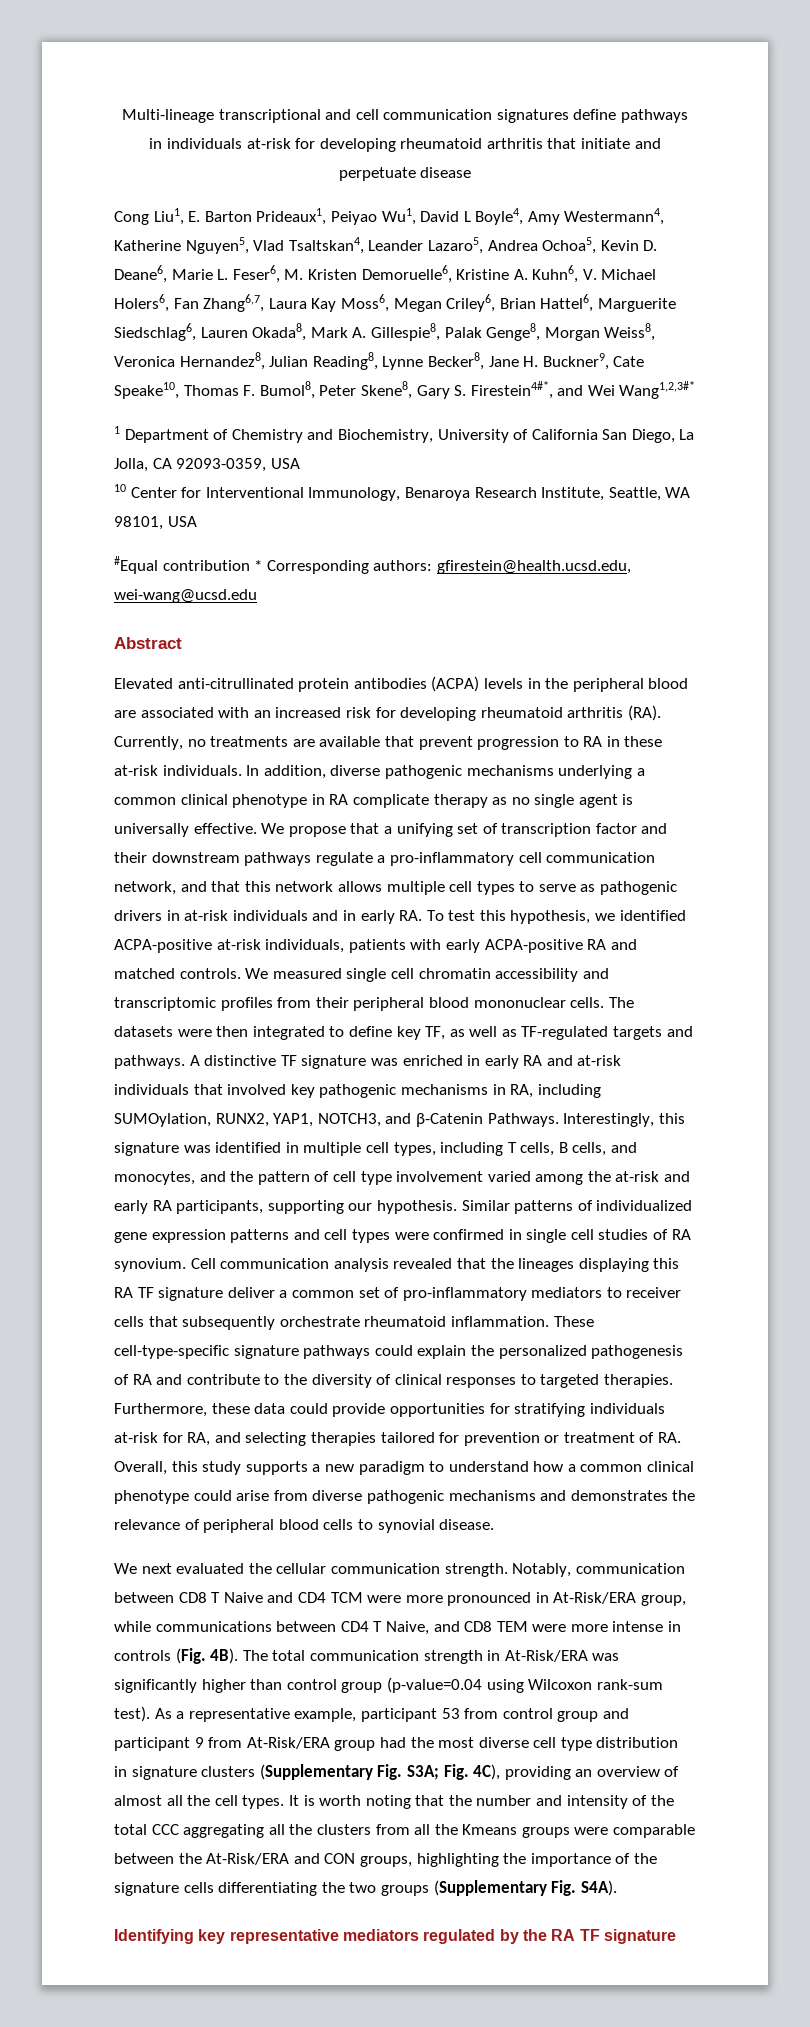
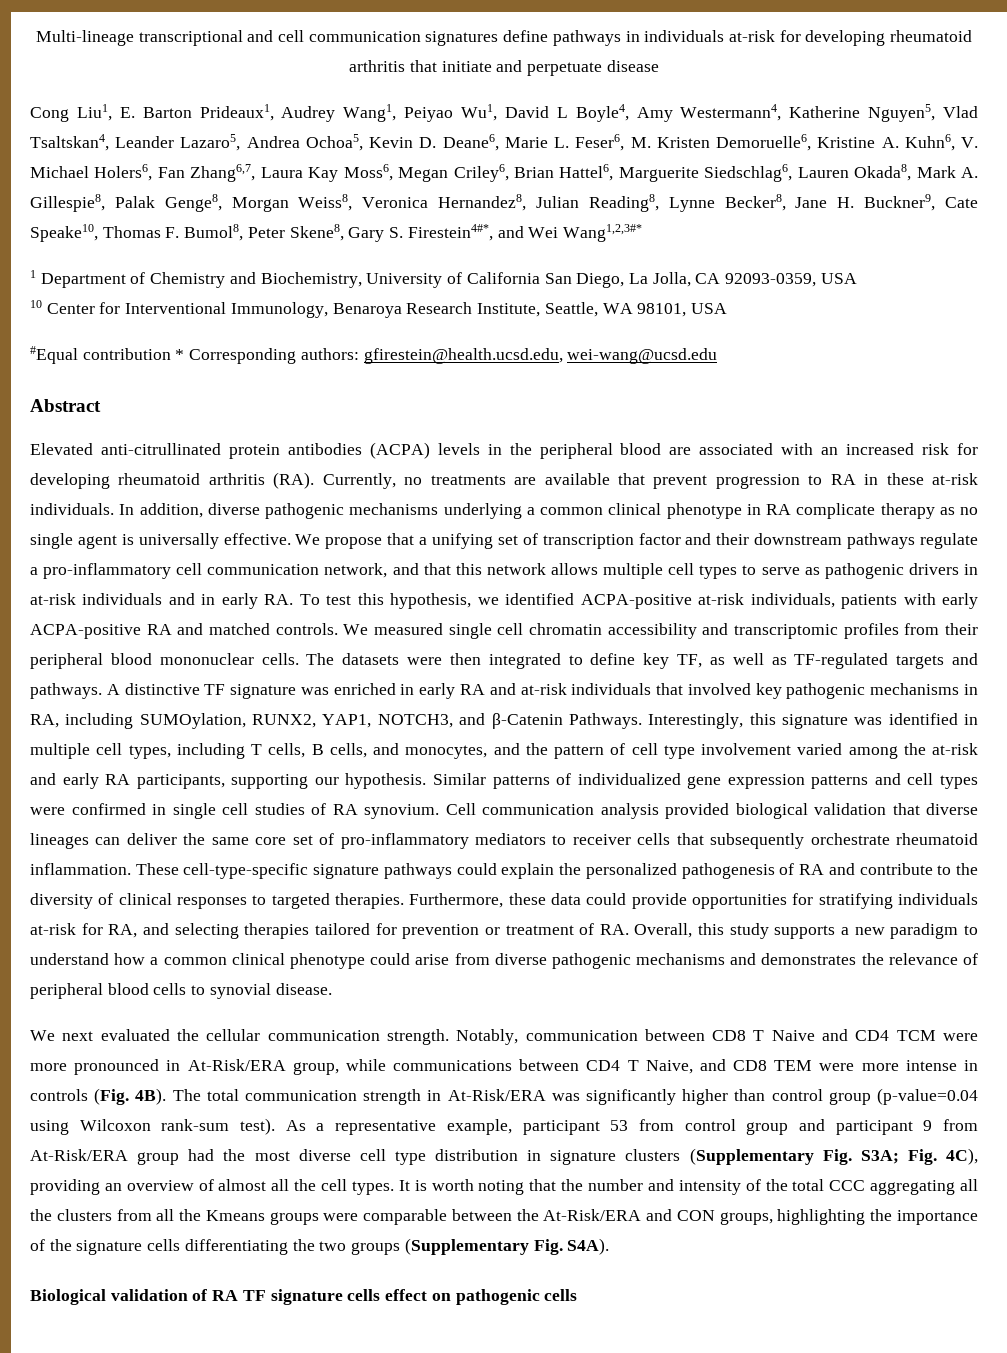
- Cong Liu1, E. Barton Prideaux1, Peiyao Wu1, David L Boyle4, Amy Westermann4, Katherine Nguyen5, Vlad Tsaltskan4, Leander Lazaro5, Andrea Ochoa5, Kevin D. Deane6, Marie L. Feser6, M. Kristen Demoruelle6, Kristine A. Kuhn6, V. Michael Holers6, Fan Zhang6,7, Laura Kay Moss6, Megan Criley6, Brian Hattel6, Marguerite Siedschlag6, Lauren Okada8, Mark A. Gillespie8, Palak Genge8, Morgan Weiss8, Veronica Hernandez8, Julian Reading8, Lynne Becker8, Jane H. Buckner9, Cate Speake10, Thomas F. Bumol8, Peter Skene8, Gary S. Firestein4#*, and Wei Wang1,2,3#*
+ Cong Liu1, E. Barton Prideaux1, Audrey Wang1, Peiyao Wu1, David L Boyle4, Amy Westermann4, Katherine Nguyen5, Vlad Tsaltskan4, Leander Lazaro5, Andrea Ochoa5, Kevin D. Deane6, Marie L. Feser6, M. Kristen Demoruelle6, Kristine A. Kuhn6, V. Michael Holers6, Fan Zhang6,7, Laura Kay Moss6, Megan Criley6, Brian Hattel6, Marguerite Siedschlag6, Lauren Okada8, Mark A. Gillespie8, Palak Genge8, Morgan Weiss8, Veronica Hernandez8, Julian Reading8, Lynne Becker8, Jane H. Buckner9, Cate Speake10, Thomas F. Bumol8, Peter Skene8, Gary S. Firestein4#*, and Wei Wang1,2,3#*
- Cell communication analysis revealed that the lineages displaying this RA TF signature deliver a common set of pro-inflammatory mediators to receiver cells that subsequently orchestrate rheumatoid inflammation.
+ Cell communication analysis provided biological validation that diverse lineages can deliver the same core set of pro-inflammatory mediators to receiver cells that subsequently orchestrate rheumatoid inflammation.
- Identifying key representative mediators regulated by the RA TF signature
+ Biological validation of RA TF signature cells effect on pathogenic cells

